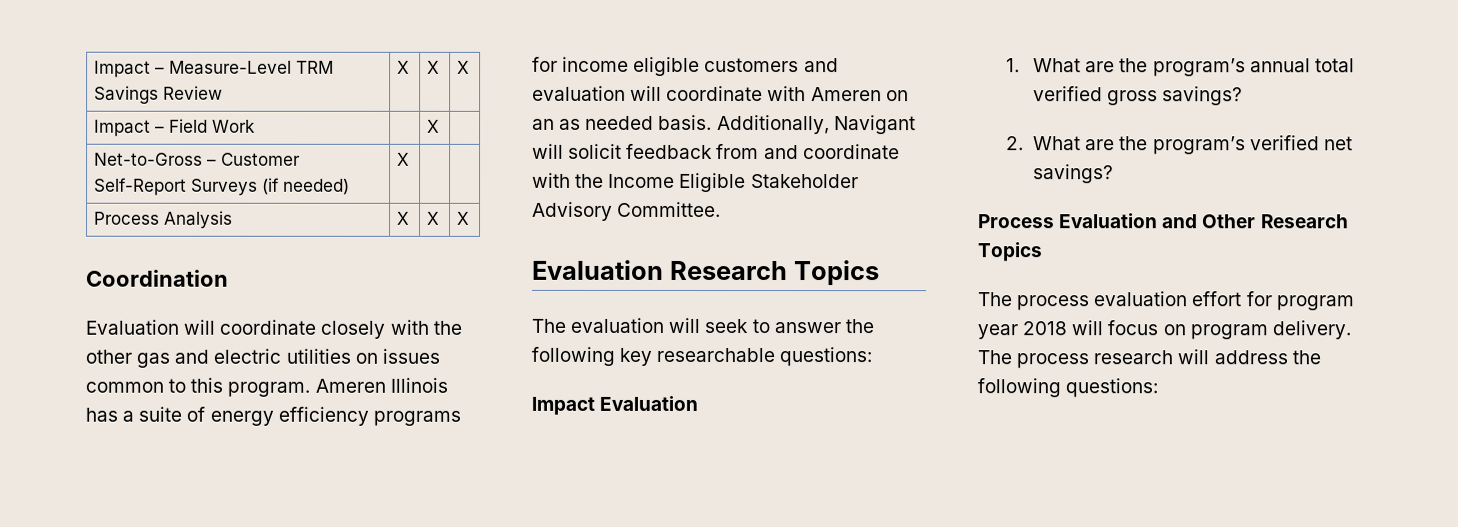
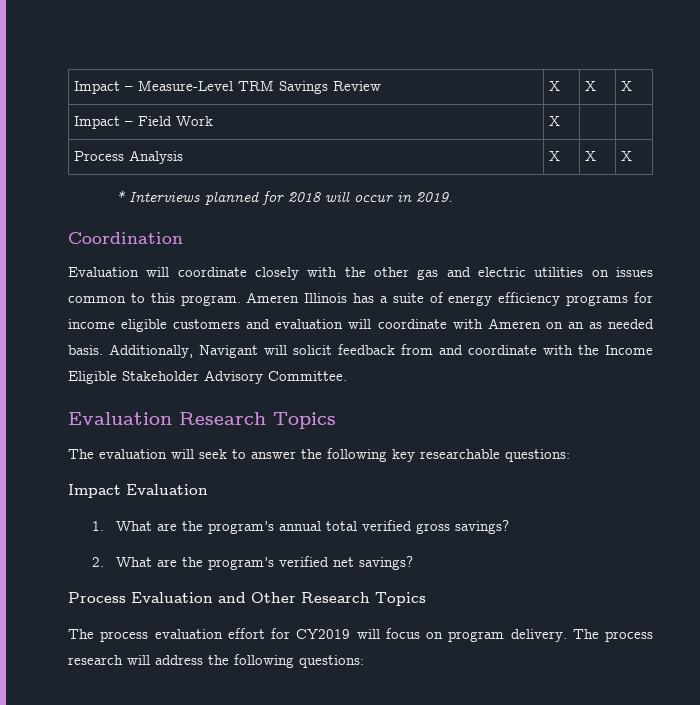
- Impact – Field Work | | X |
- Net-to-Gross – Customer Self-Report Surveys (if needed) | X | |
+ Impact – Field Work | X | |
+ * Interviews planned for 2018 will occur in 2019.
- The process evaluation effort for program year 2018 will focus on program delivery.
+ The process evaluation effort for CY2019 will focus on program delivery.

